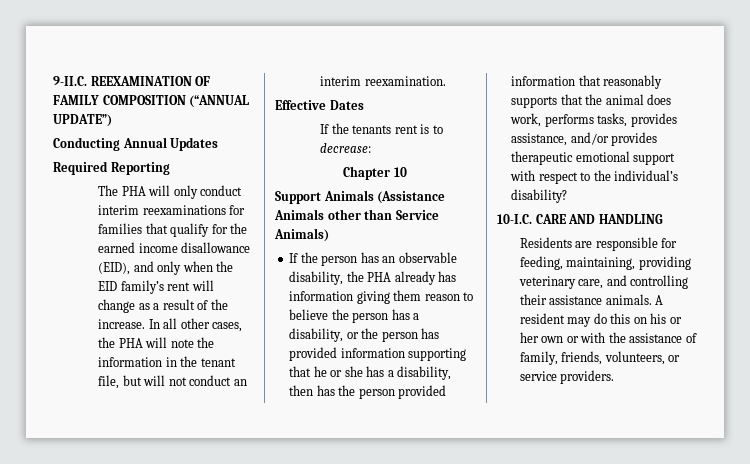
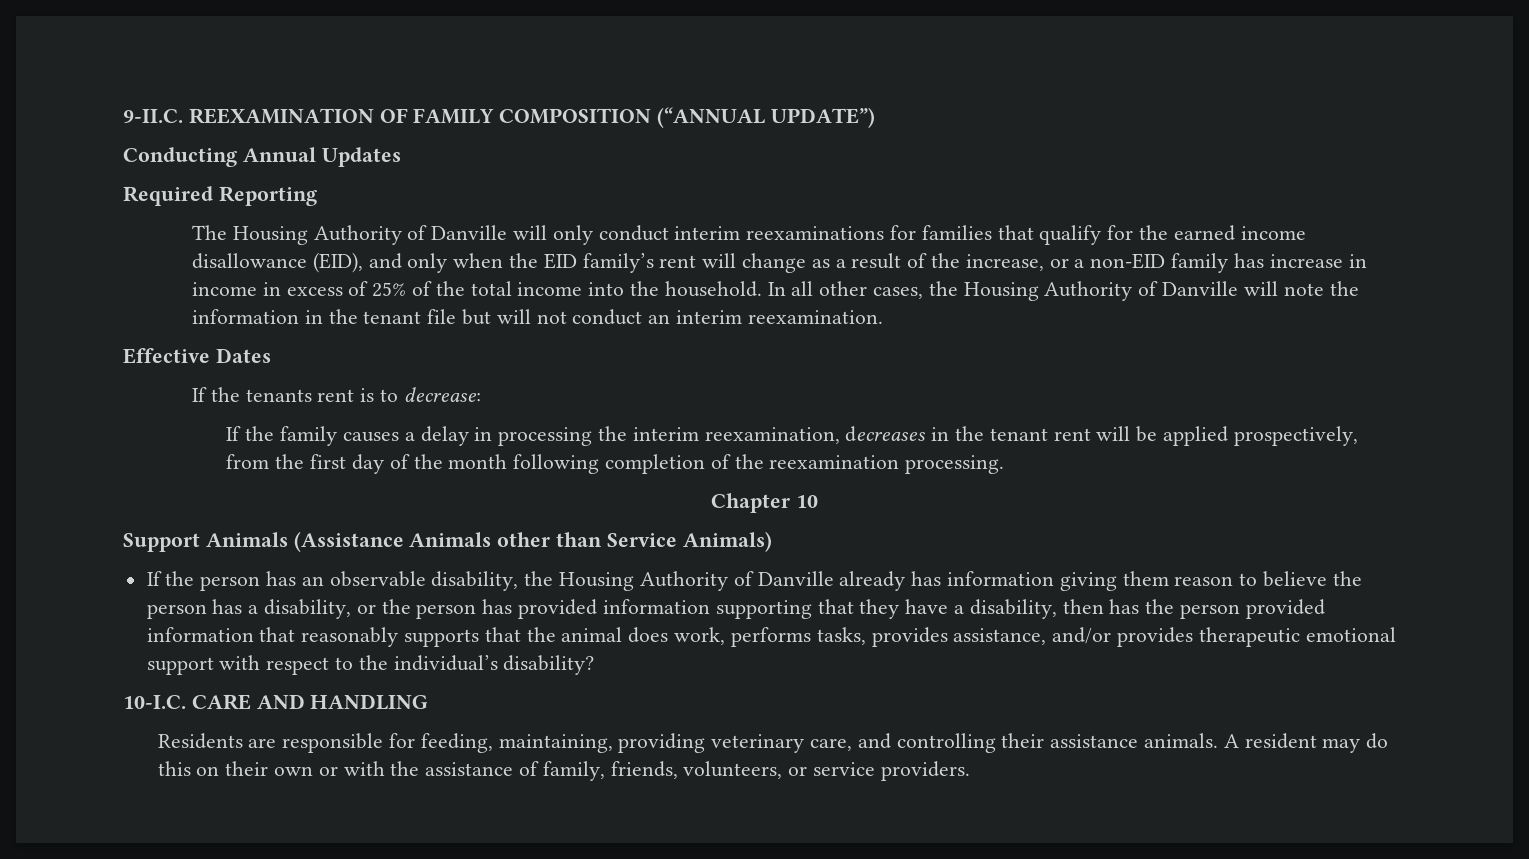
- The PHA will only conduct interim reexaminations for families that qualify for the earned income disallowance (EID), and only when the EID family’s rent will change as a result of the increase.
+ The Housing Authority of Danville will only conduct interim reexaminations for families that qualify for the earned income disallowance (EID), and only when the EID family’s rent will change as a result of the increase, or a non-EID family has increase in income in excess of 25% of the total income into the household.
- In all other cases, the PHA will note the information in the tenant file, but will not conduct an interim reexamination.
+ In all other cases, the Housing Authority of Danville will note the information in the tenant file but will not conduct an interim reexamination.
+ If the family causes a delay in processing the interim reexamination, decreases in the tenant rent will be applied prospectively, from the first day of the month following completion of the reexamination processing.
- If the person has an observable disability, the PHA already has information giving them reason to believe the person has a disability, or the person has provided information supporting that he or she has a disability, then has the person provided information that reasonably supports that the animal does work, performs tasks, provides assistance, and/or provides therapeutic emotional support with respect to the individual’s disability?
+ If the person has an observable disability, the Housing Authority of Danville already has information giving them reason to believe the person has a disability, or the person has provided information supporting that they have a disability, then has the person provided information that reasonably supports that the animal does work, performs tasks, provides assistance, and/or provides therapeutic emotional support with respect to the individual’s disability?
- A resident may do this on his or her own or with the assistance of family, friends, volunteers, or service providers.
+ A resident may do this on their own or with the assistance of family, friends, volunteers, or service providers.

